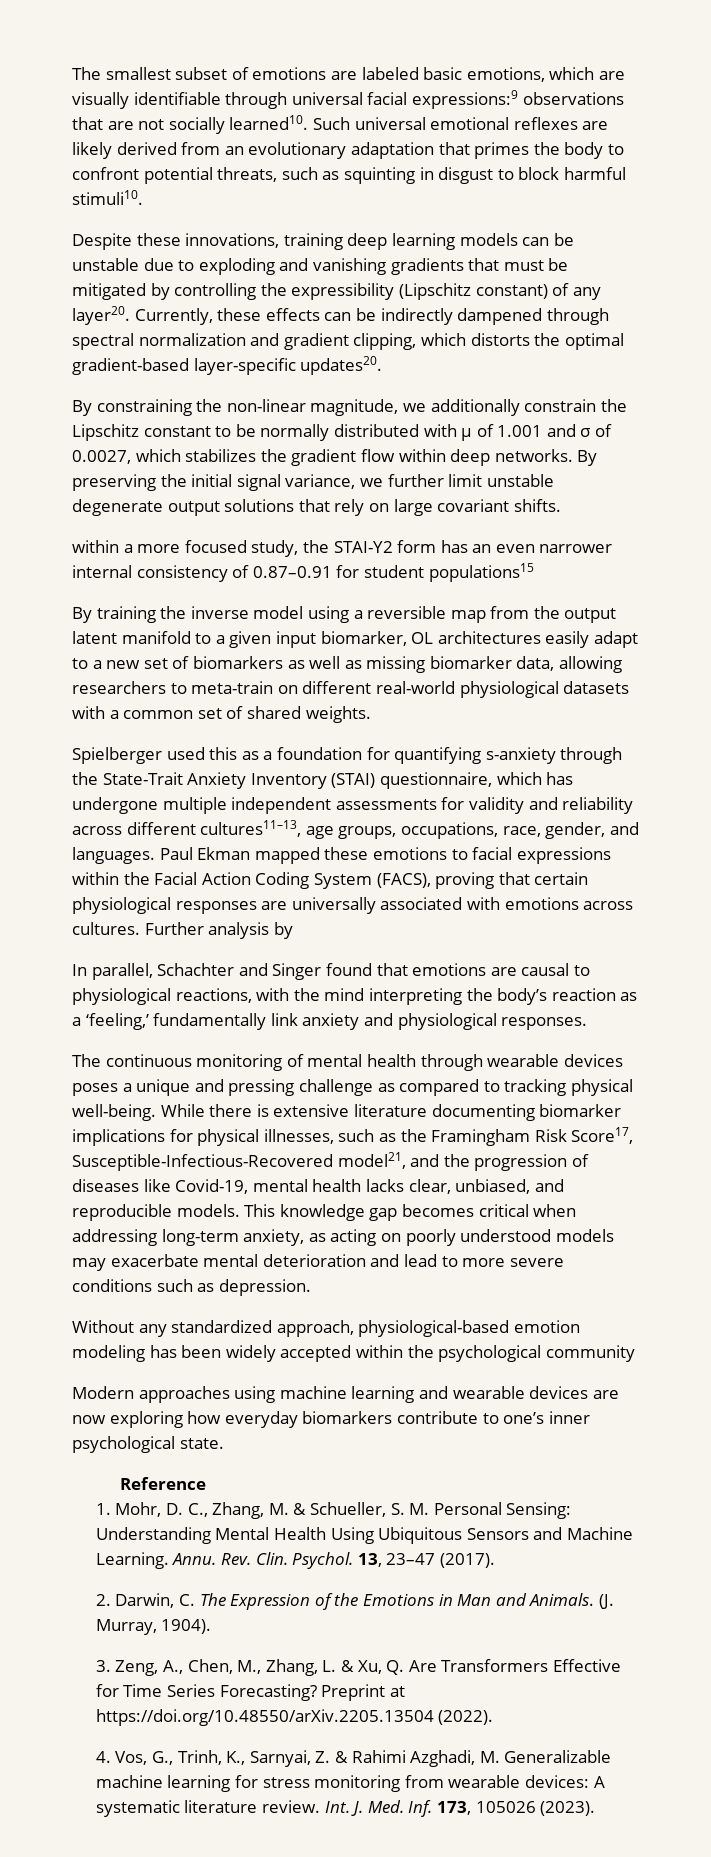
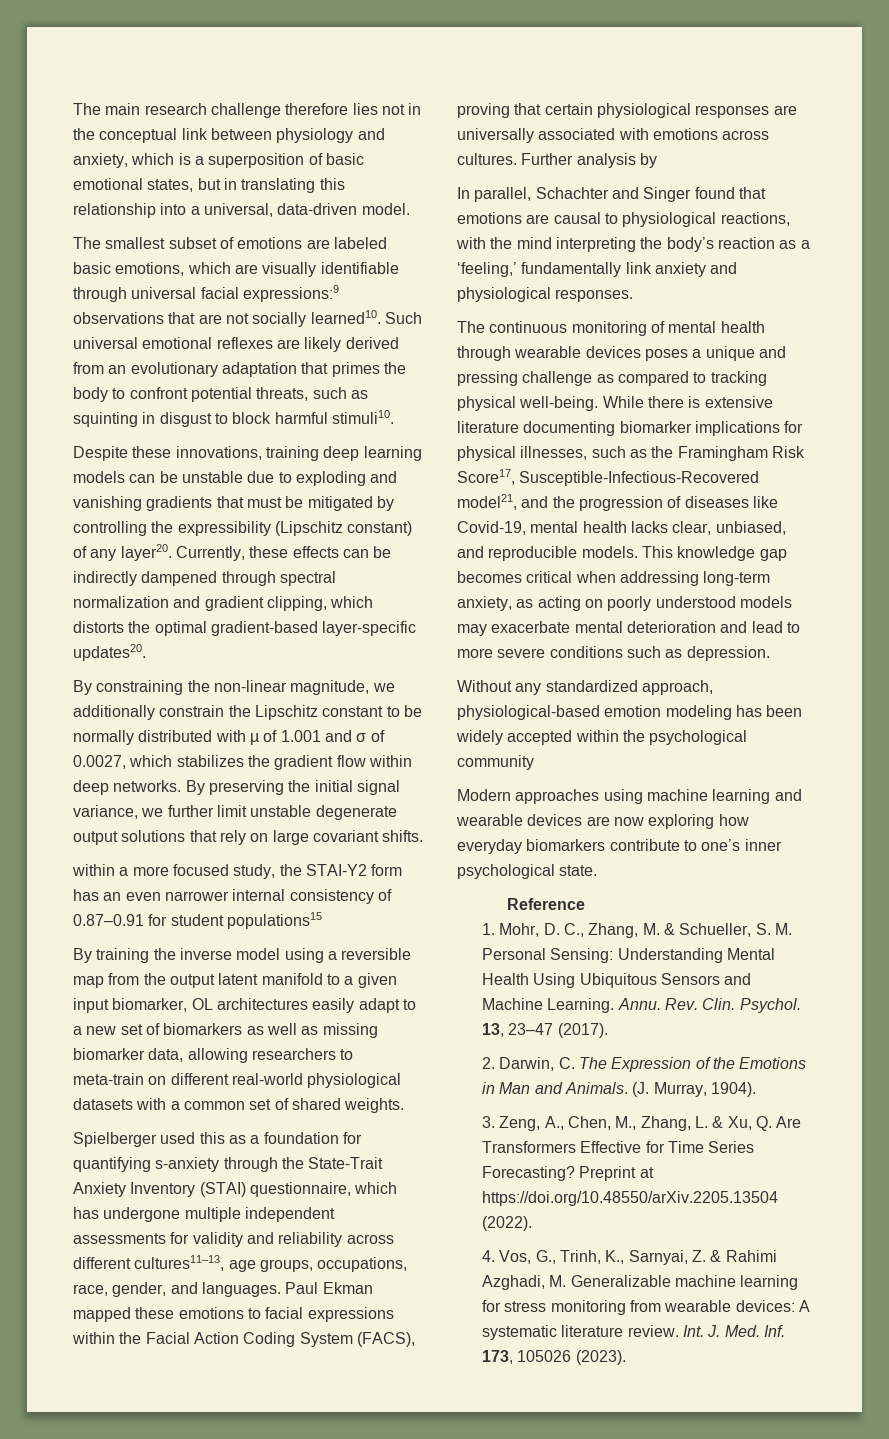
+ The main research challenge therefore lies not in the conceptual link between physiology and anxiety, which is a superposition of basic emotional states, but in translating this relationship into a universal, data-driven model.

